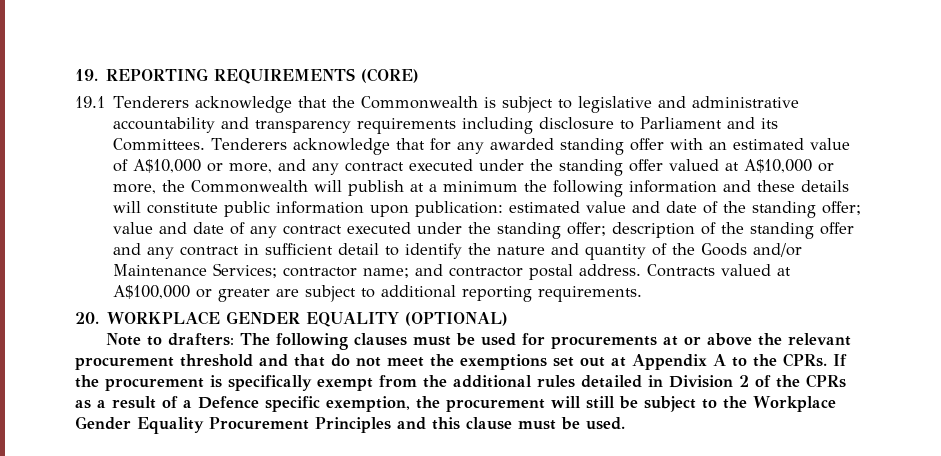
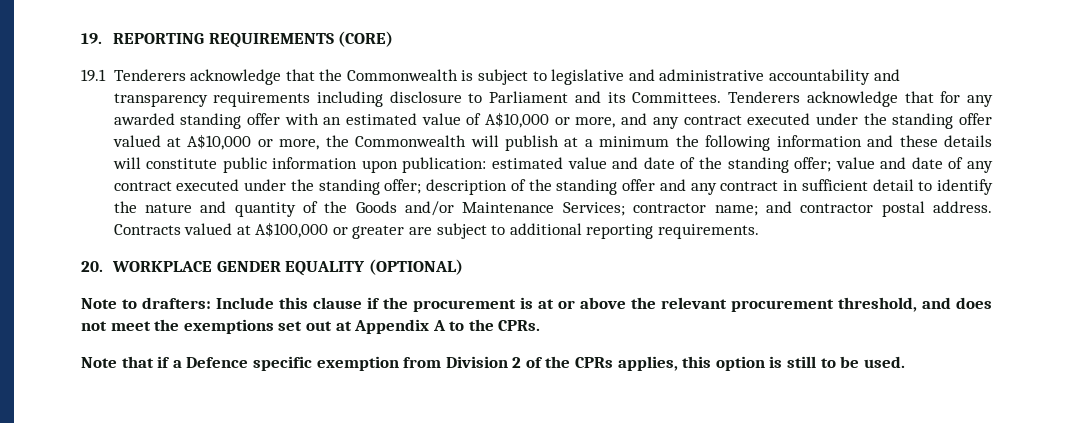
- Note to drafters: The following clauses must be used for procurements at or above the relevant procurement threshold and that do not meet the exemptions set out at Appendix A to the CPRs. If the procurement is specifically exempt from the additional rules detailed in Division 2 of the CPRs as a result of a Defence specific exemption, the procurement will still be subject to the Workplace Gender Equality Procurement Principles and this clause must be used.
+ Note to drafters: Include this clause if the procurement is at or above the relevant procurement threshold, and does not meet the exemptions set out at Appendix A to the CPRs.
+ Note that if a Defence specific exemption from Division 2 of the CPRs applies, this option is still to be used.

